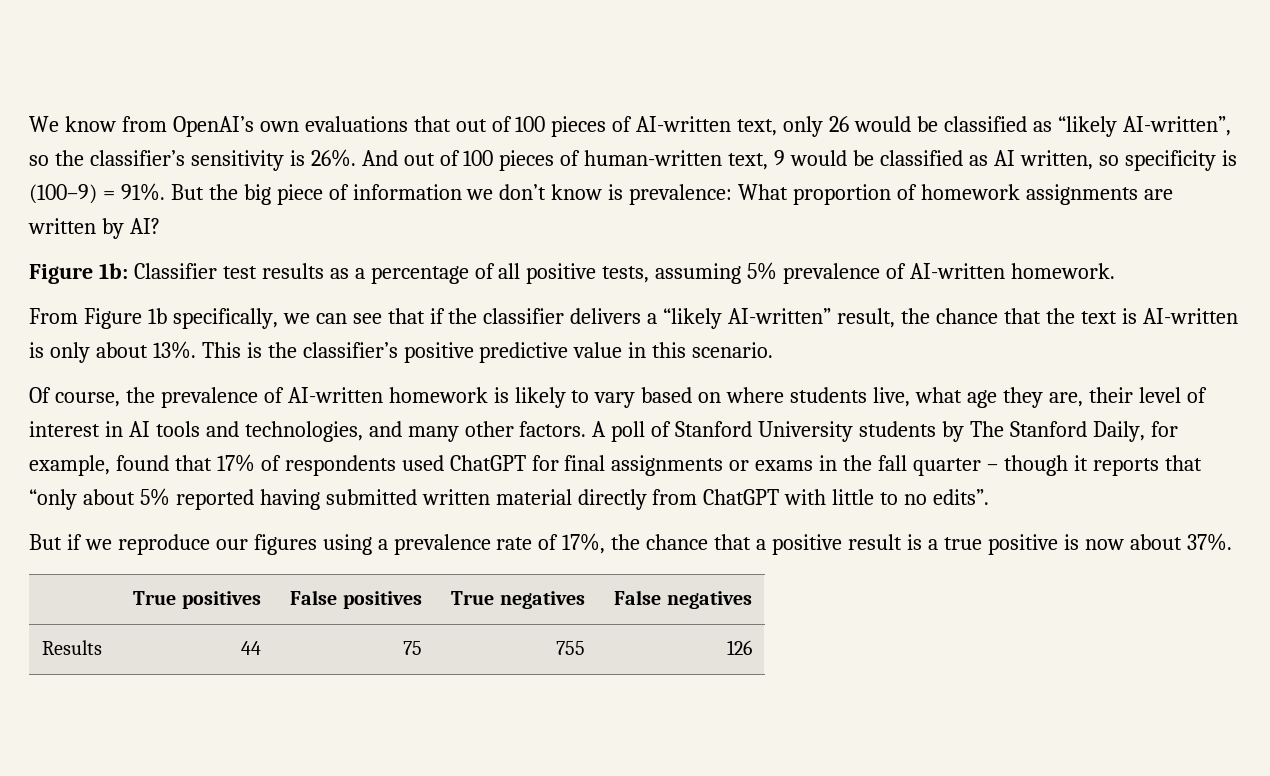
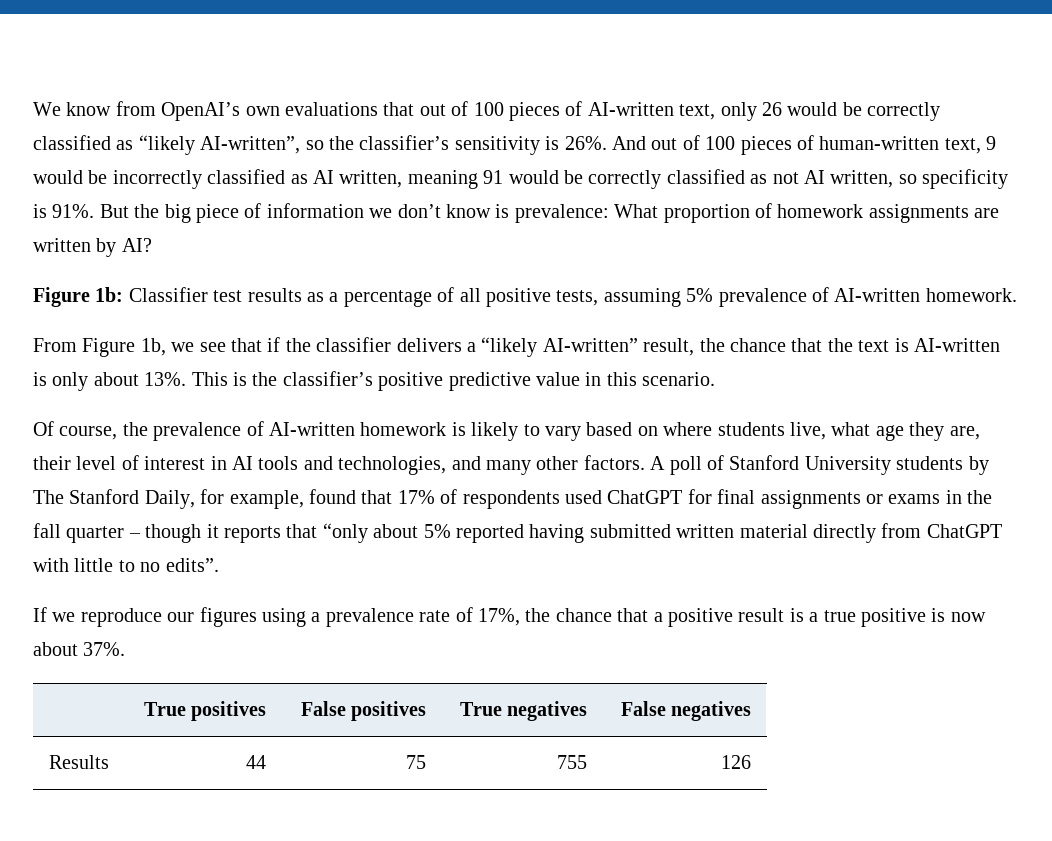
- We know from OpenAI’s own evaluations that out of 100 pieces of AI-written text, only 26 would be classified as “likely AI-written”, so the classifier’s sensitivity is 26%.
+ We know from OpenAI’s own evaluations that out of 100 pieces of AI-written text, only 26 would be correctly classified as “likely AI-written”, so the classifier’s sensitivity is 26%.
- And out of 100 pieces of human-written text, 9 would be classified as AI written, so specificity is (100–9) = 91%.
+ And out of 100 pieces of human-written text, 9 would be incorrectly classified as AI written, meaning 91 would be correctly classified as not AI written, so specificity is 91%.
- From Figure 1b specifically, we can see that if the classifier delivers a “likely AI-written” result, the chance that the text is AI-written is only about 13%.
+ From Figure 1b, we see that if the classifier delivers a “likely AI-written” result, the chance that the text is AI-written is only about 13%.
- But if we reproduce our figures using a prevalence rate of 17%, the chance that a positive result is a true positive is now about 37%.
+ If we reproduce our figures using a prevalence rate of 17%, the chance that a positive result is a true positive is now about 37%.

